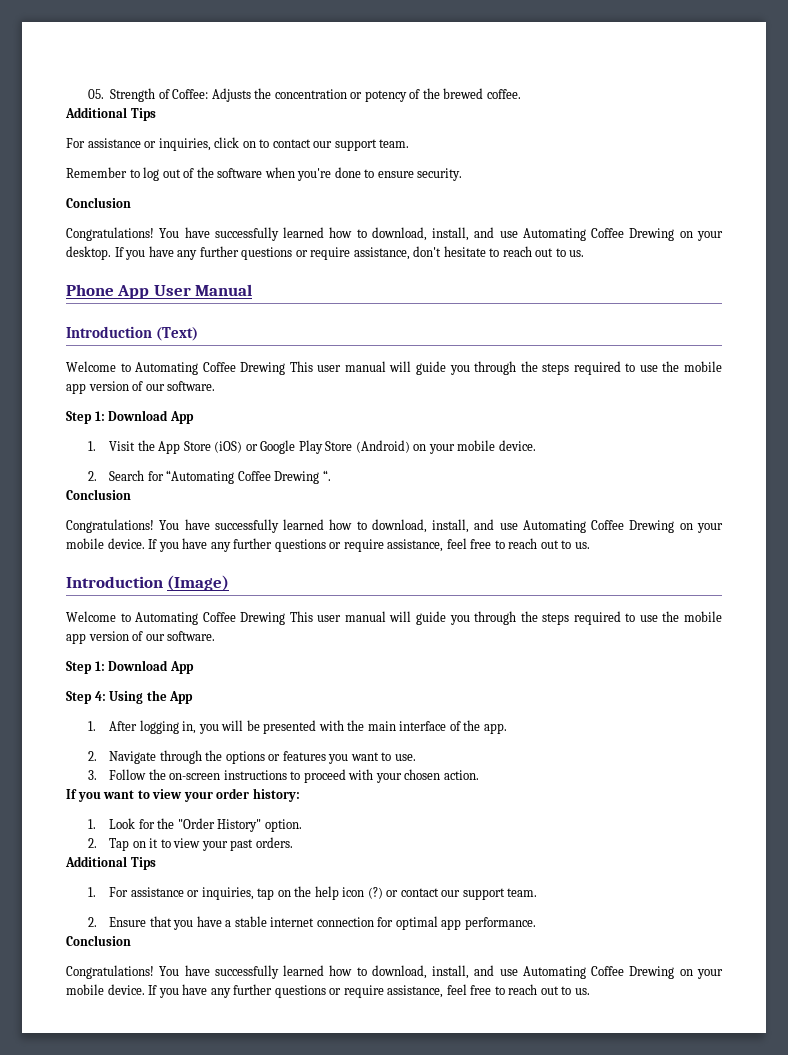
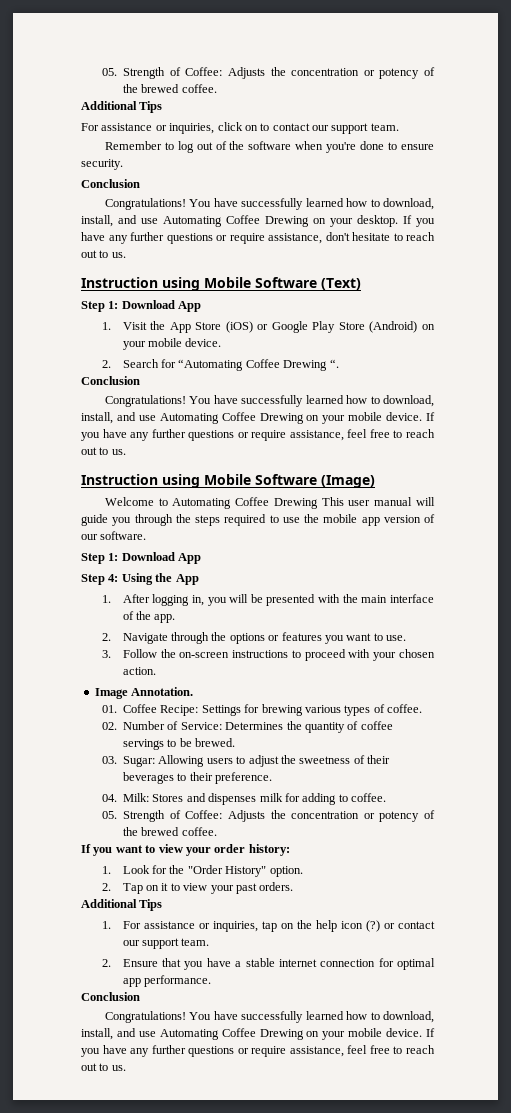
- Phone App User Manual
- Introduction (Text)
- Welcome to Automating Coffee Drewing This user manual will guide you through the steps required to use the mobile app version of our software.
+ Instruction using Mobile Software (Text)
- Introduction (Image)
+ Instruction using Mobile Software (Image)
+ Image Annotation.
+ 01. Coffee Recipe: Settings for brewing various types of coffee.
+ 02. Number of Service: Determines the quantity of coffee servings to be brewed.
+ 03. Sugar: Allowing users to adjust the sweetness of their beverages to their preference.
+ 04. Milk: Stores and dispenses milk for adding to coffee.
+ 05. Strength of Coffee: Adjusts the concentration or potency of the brewed coffee.

